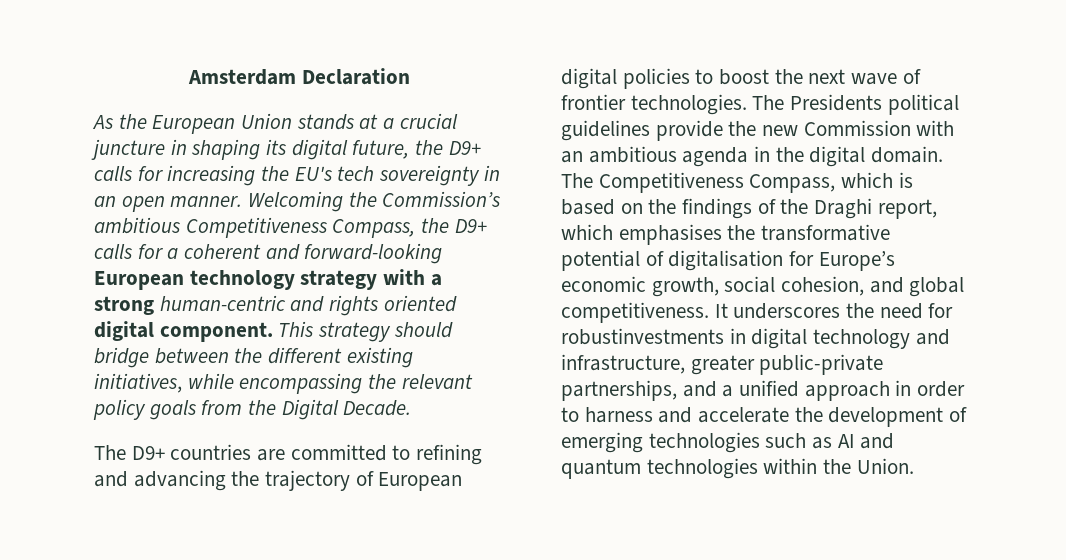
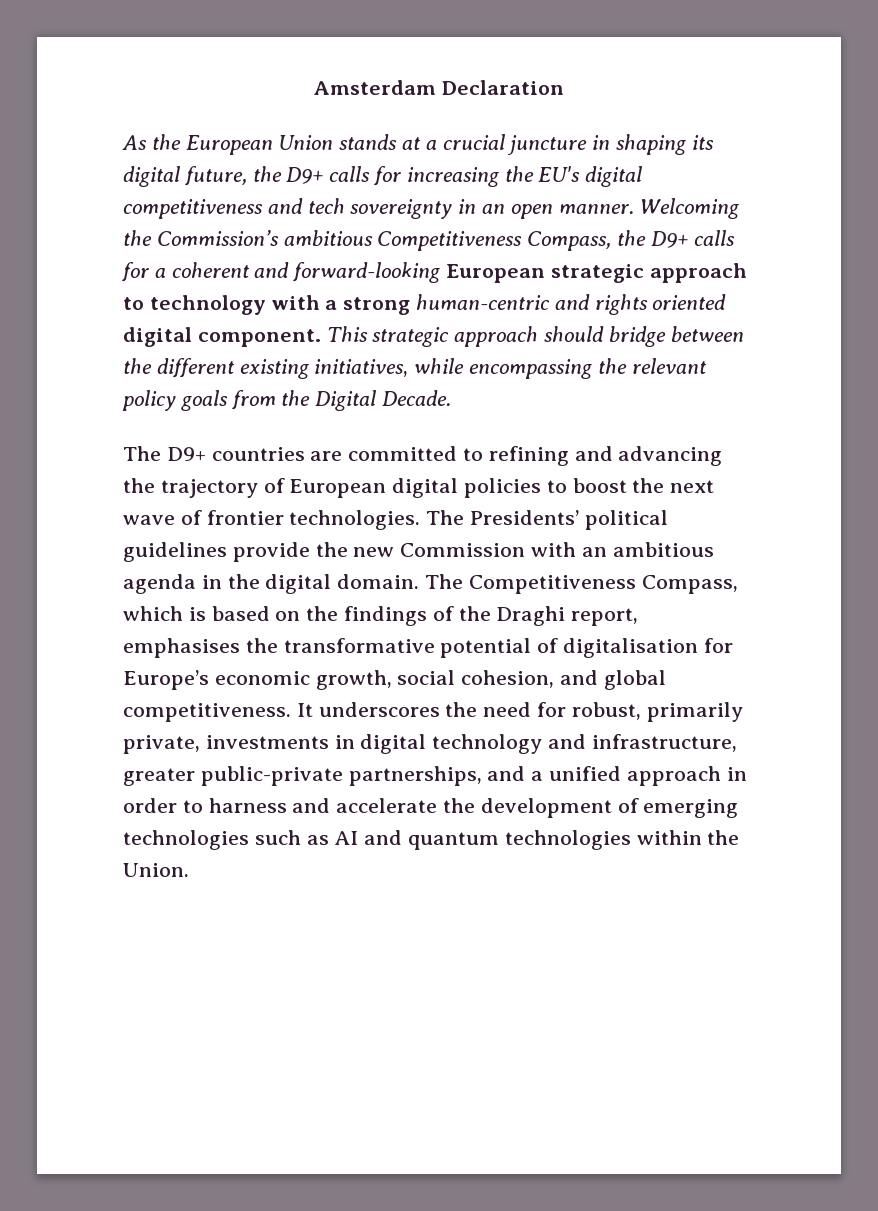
- As the European Union stands at a crucial juncture in shaping its digital future, the D9+ calls for increasing the EU's tech sovereignty in an open manner.
+ As the European Union stands at a crucial juncture in shaping its digital future, the D9+ calls for increasing the EU's digital competitiveness and tech sovereignty in an open manner.
- Welcoming the Commission’s ambitious Competitiveness Compass, the D9+ calls for a coherent and forward-looking European technology strategy with a strong human-centric and rights oriented digital component.
+ Welcoming the Commission’s ambitious Competitiveness Compass, the D9+ calls for a coherent and forward-looking European strategic approach to technology with a strong human-centric and rights oriented digital component.
- This strategy should bridge between the different existing initiatives, while encompassing the relevant policy goals from the Digital Decade.
+ This strategic approach should bridge between the different existing initiatives, while encompassing the relevant policy goals from the Digital Decade.
- The Presidents political guidelines provide the new Commission with an ambitious agenda in the digital domain.
+ The Presidents’ political guidelines provide the new Commission with an ambitious agenda in the digital domain.
- The Competitiveness Compass, which is based on the findings of the Draghi report, which emphasises the transformative potential of digitalisation for Europe’s economic growth, social cohesion, and global competitiveness.
+ The Competitiveness Compass, which is based on the findings of the Draghi report, emphasises the transformative potential of digitalisation for Europe’s economic growth, social cohesion, and global competitiveness.
- It underscores the need for robustinvestments in digital technology and infrastructure, greater public-private partnerships, and a unified approach in order to harness and accelerate the development of emerging technologies such as AI and quantum technologies within the Union.
+ It underscores the need for robust, primarily private, investments in digital technology and infrastructure, greater public-private partnerships, and a unified approach in order to harness and accelerate the development of emerging technologies such as AI and quantum technologies within the Union.

